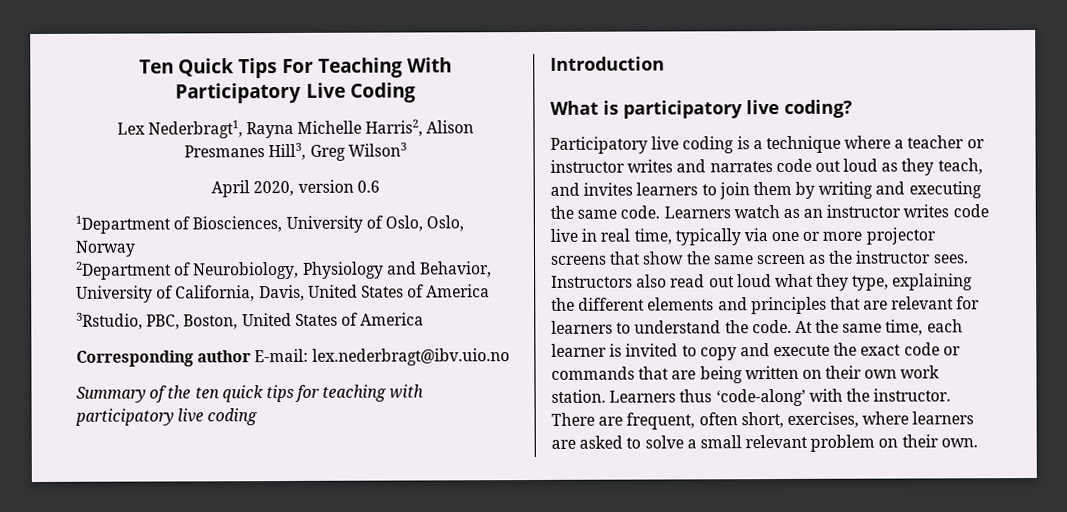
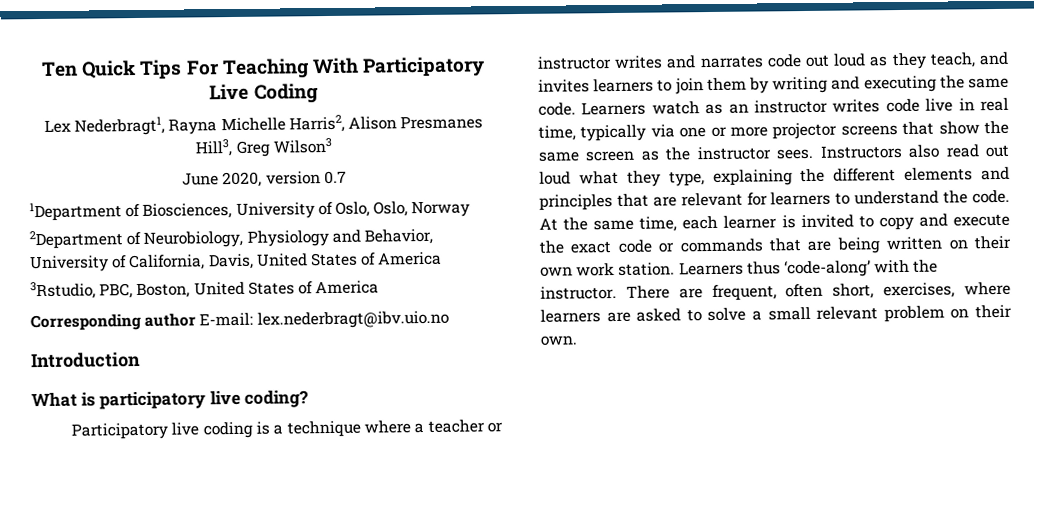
- April 2020, version 0.6
+ June 2020, version 0.7
- Summary of the ten quick tips for teaching with participatory live coding

